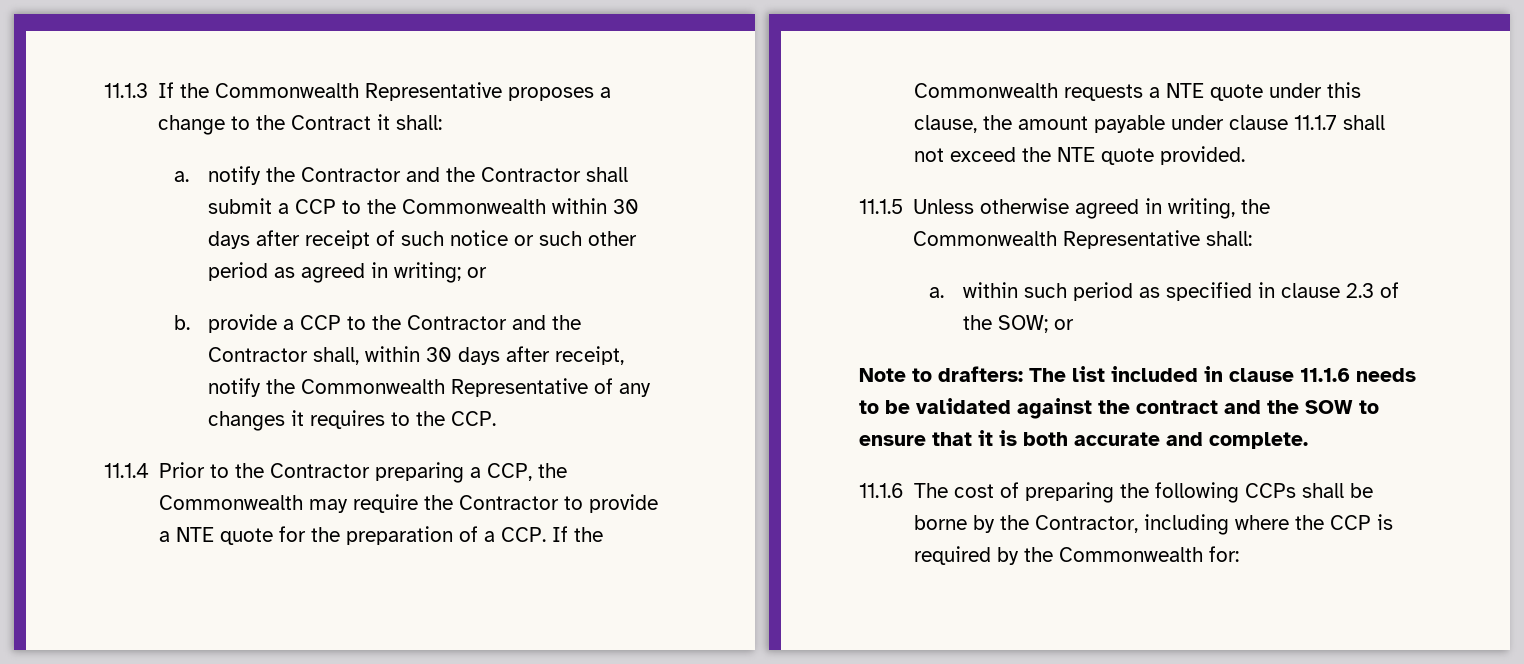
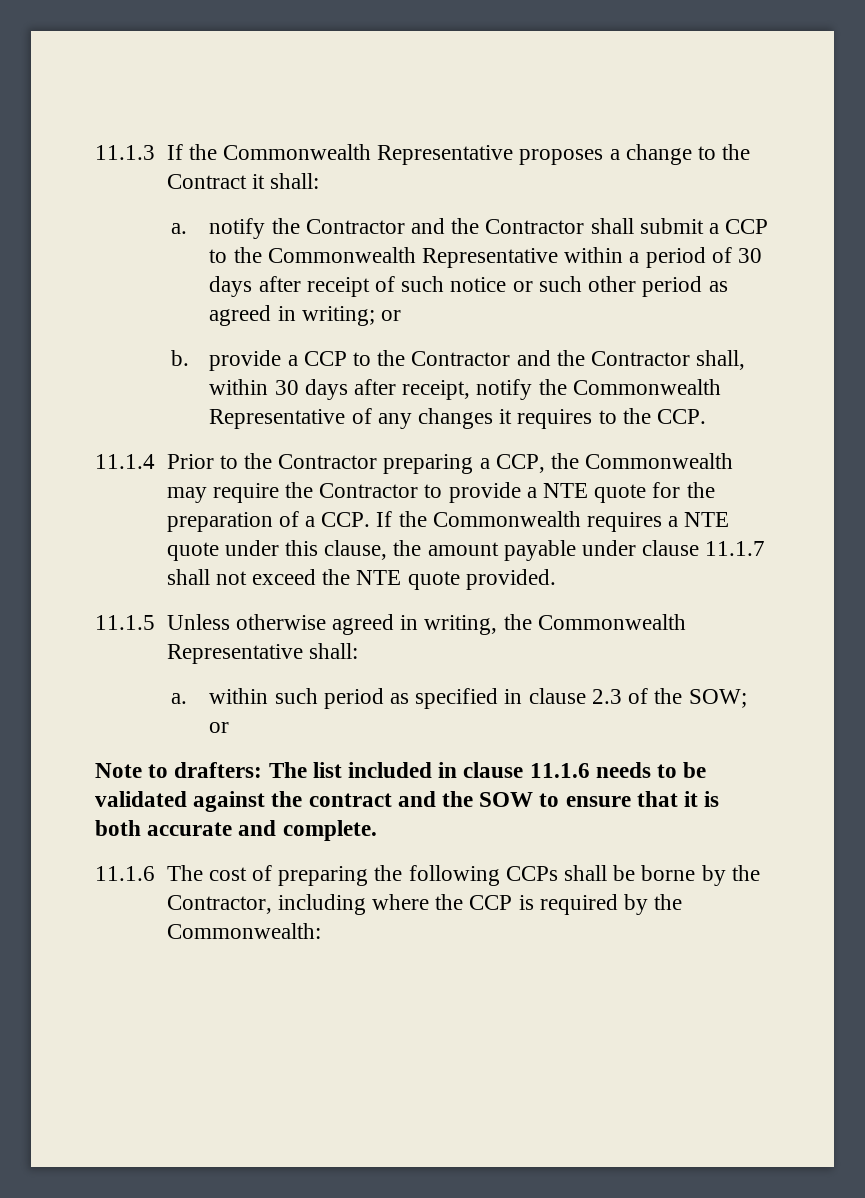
- a. notify the Contractor and the Contractor shall submit a CCP to the Commonwealth within 30 days after receipt of such notice or such other period as agreed in writing; or
+ a. notify the Contractor and the Contractor shall submit a CCP to the Commonwealth Representative within a period of 30 days after receipt of such notice or such other period as agreed in writing; or
- 11.1.4 Prior to the Contractor preparing a CCP, the Commonwealth may require the Contractor to provide a NTE quote for the preparation of a CCP. If the Commonwealth requests a NTE quote under this clause, the amount payable under clause 11.1.7 shall not exceed the NTE quote provided.
+ 11.1.4 Prior to the Contractor preparing a CCP, the Commonwealth may require the Contractor to provide a NTE quote for the preparation of a CCP. If the Commonwealth requires a NTE quote under this clause, the amount payable under clause 11.1.7 shall not exceed the NTE quote provided.
- 11.1.6 The cost of preparing the following CCPs shall be borne by the Contractor, including where the CCP is required by the Commonwealth for:
+ 11.1.6 The cost of preparing the following CCPs shall be borne by the Contractor, including where the CCP is required by the Commonwealth:

